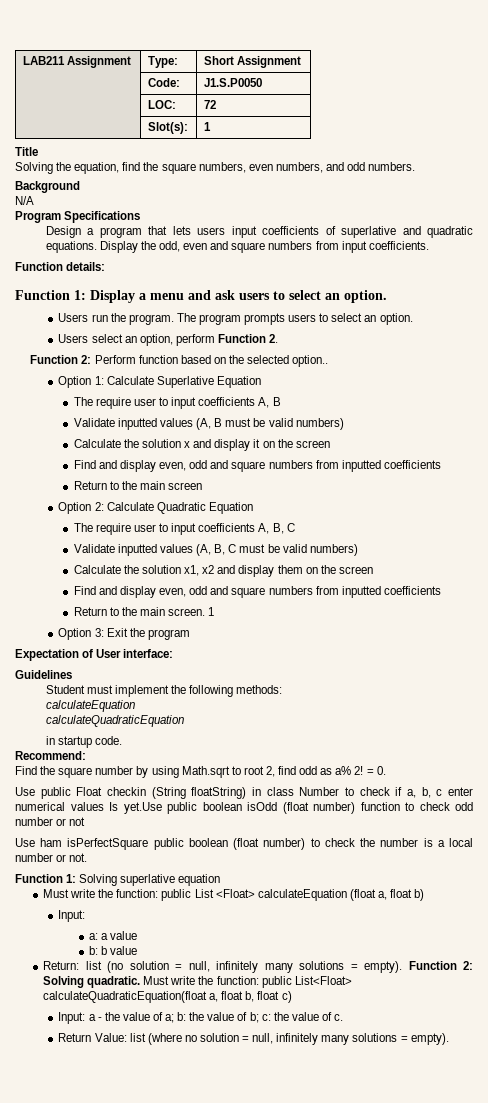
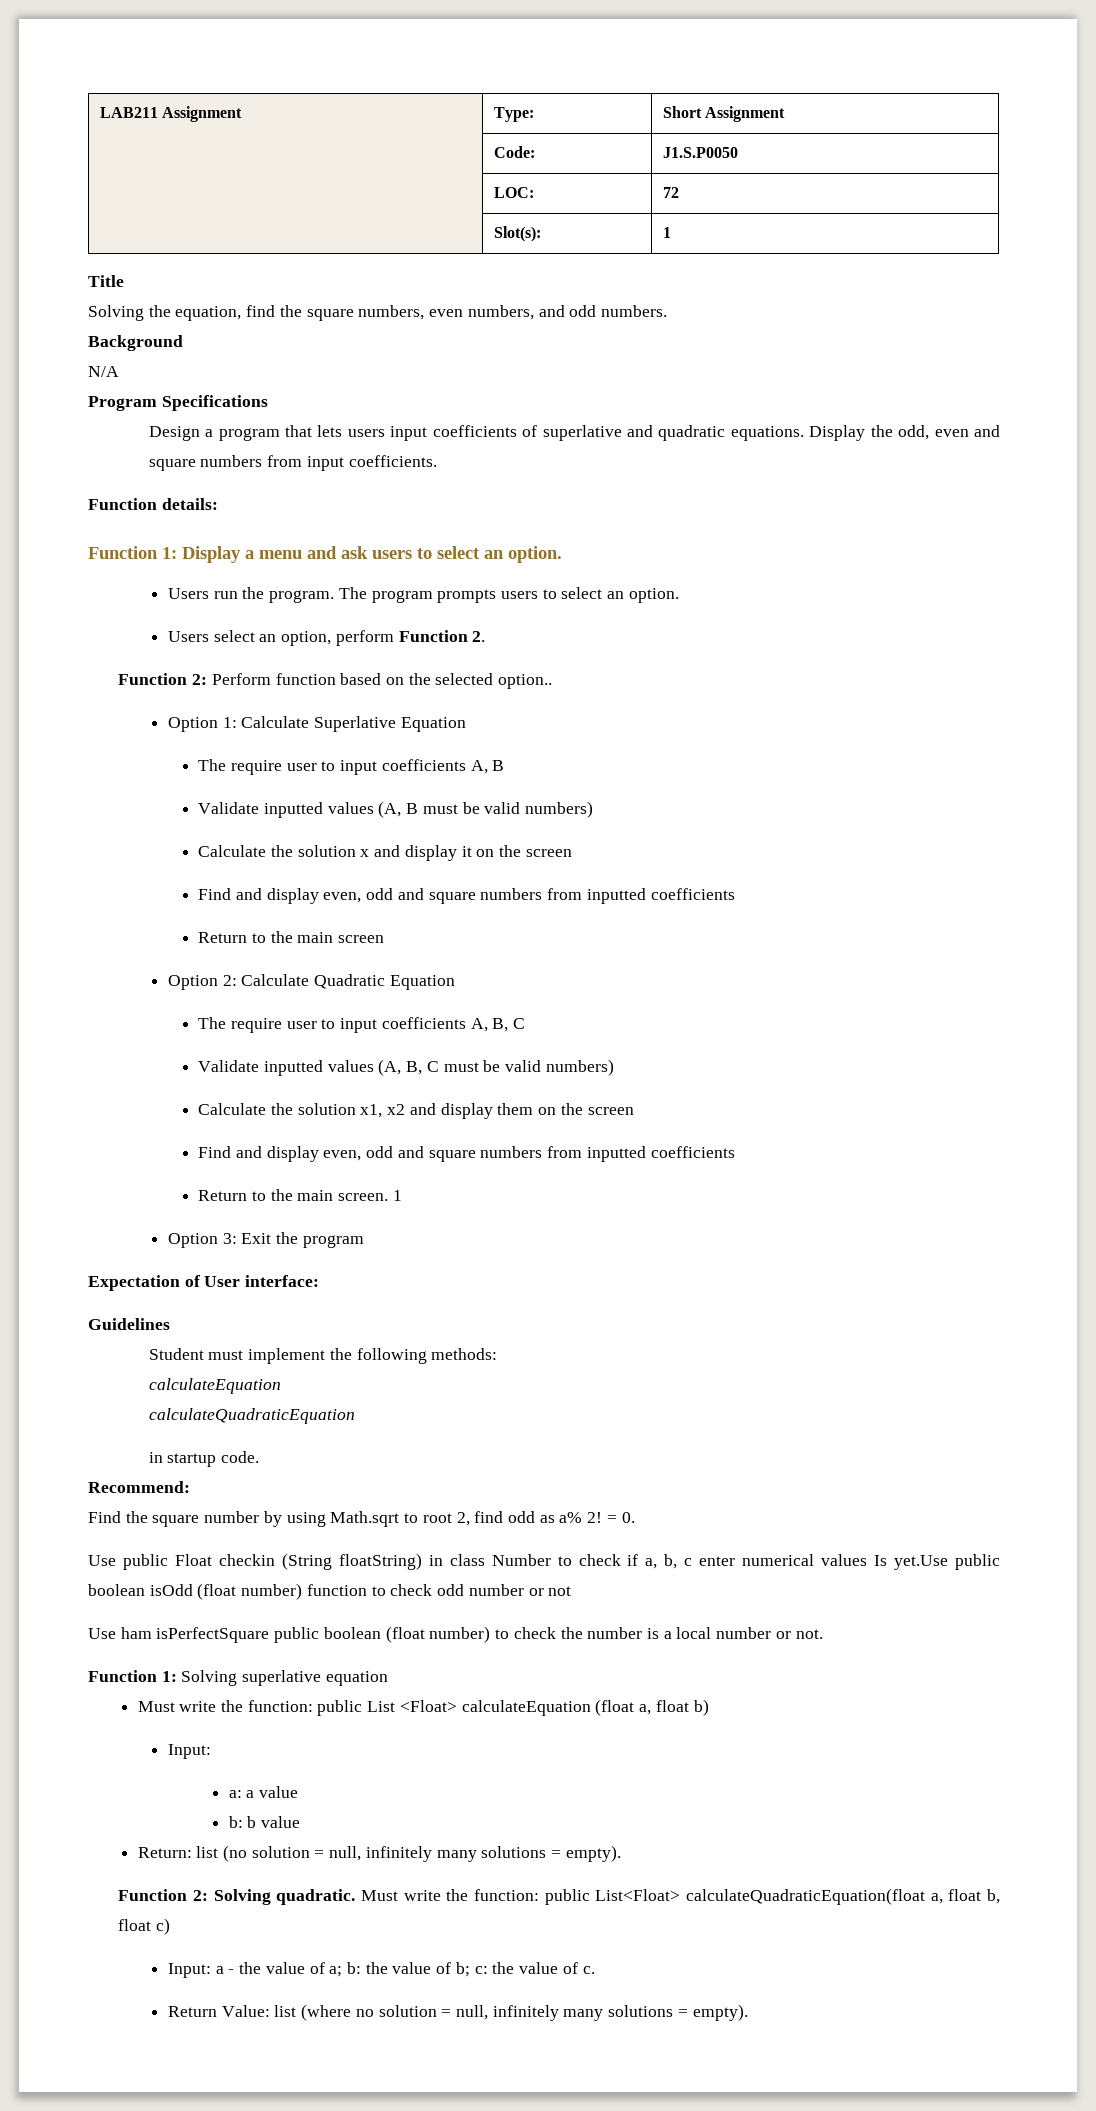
- Return: list (no solution = null, infinitely many solutions = empty). Function 2: Solving quadratic.
+ Return: list (no solution = null, infinitely many solutions = empty).
+ Function 2: Solving quadratic.

